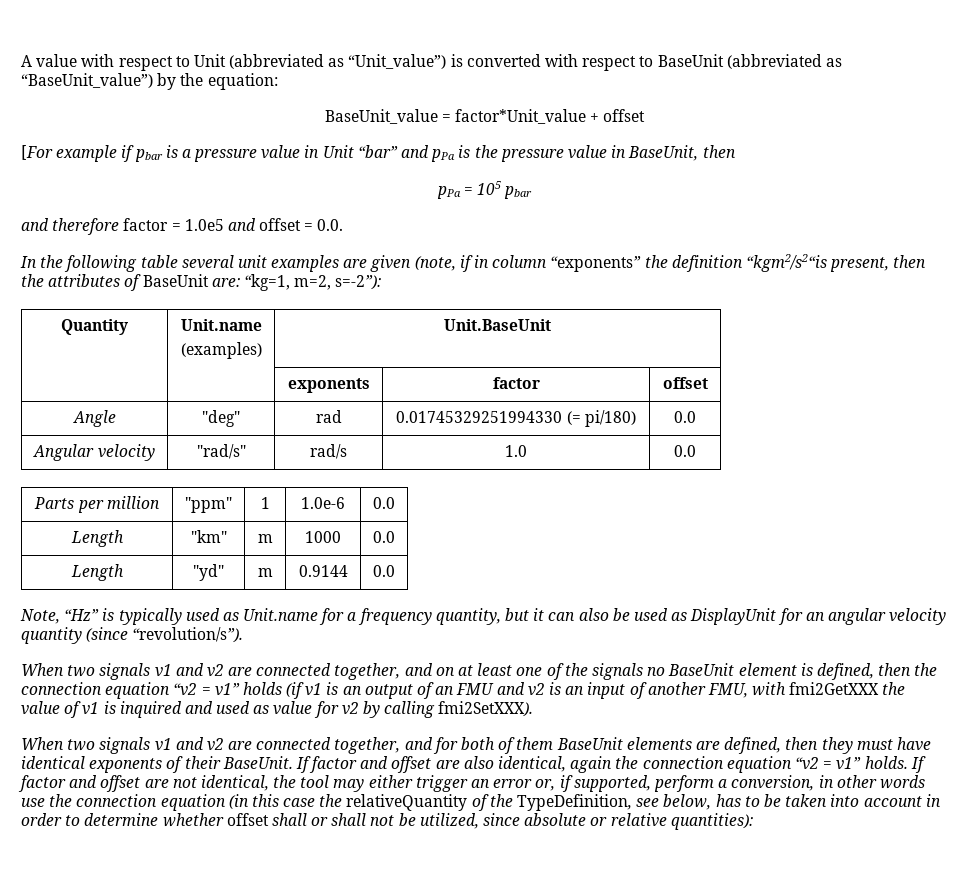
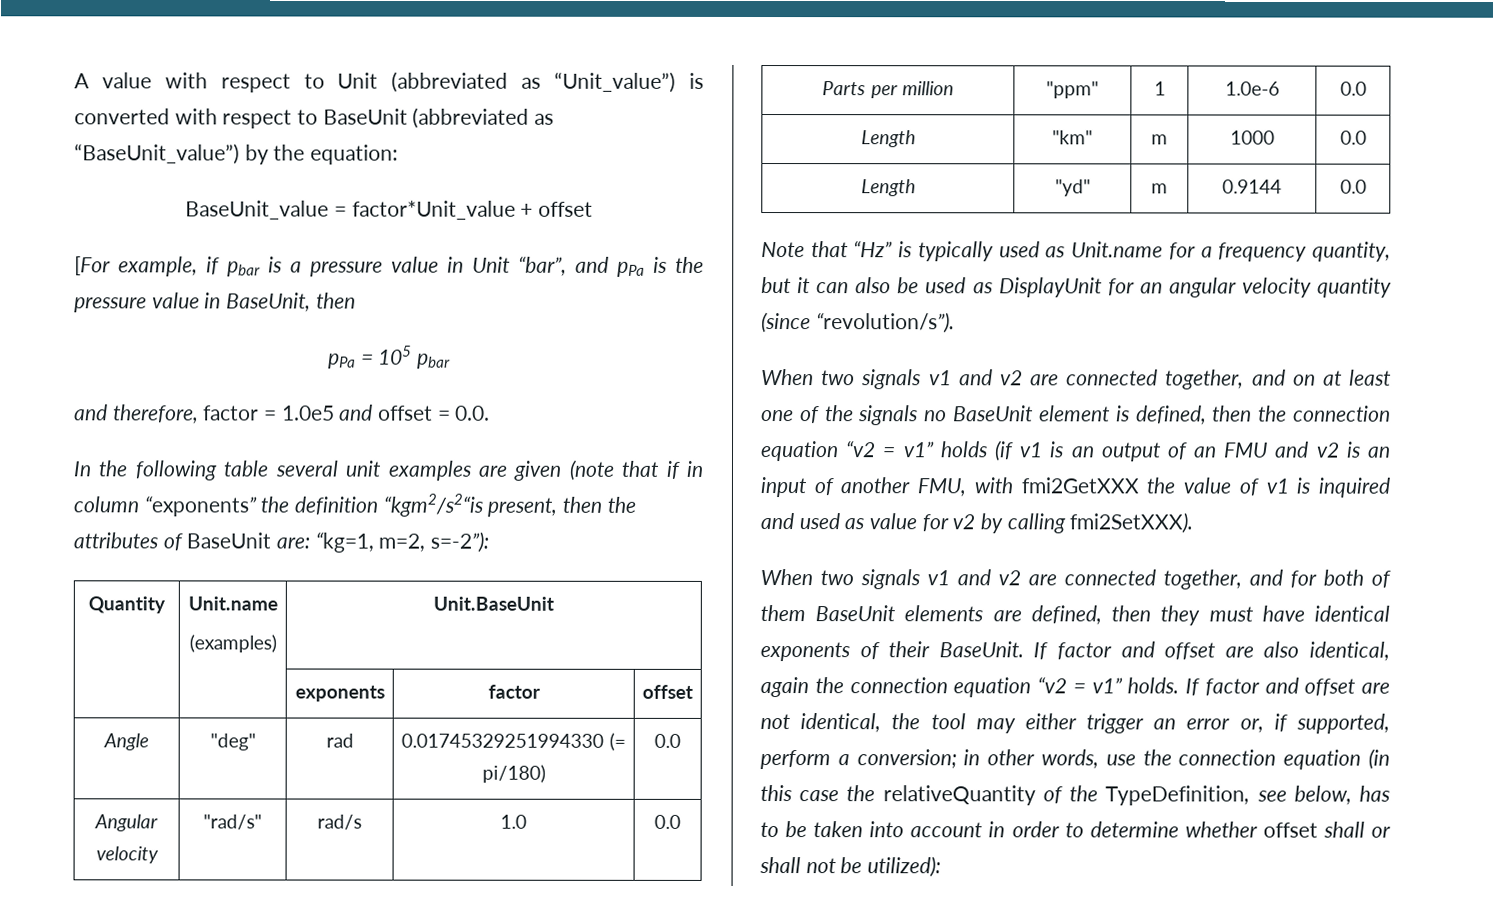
- [For example if pbar is a pressure value in Unit “bar” and pPa is the pressure value in BaseUnit, then
+ [For example, if pbar is a pressure value in Unit “bar”, and pPa is the pressure value in BaseUnit, then
- and therefore factor = 1.0e5 and offset = 0.0.
+ and therefore, factor = 1.0e5 and offset = 0.0.
- In the following table several unit examples are given (note, if in column “exponents” the definition “kgm2/s2“is present, then the attributes of BaseUnit are: “kg=1, m=2, s=-2”):
+ In the following table several unit examples are given (note that if in column “exponents” the definition “kgm2/s2“is present, then the attributes of BaseUnit are: “kg=1, m=2, s=-2”):
- Note, “Hz” is typically used as Unit.name for a frequency quantity, but it can also be used as DisplayUnit for an angular velocity quantity (since “revolution/s”).
+ Note that “Hz” is typically used as Unit.name for a frequency quantity, but it can also be used as DisplayUnit for an angular velocity quantity (since “revolution/s”).
- If factor and offset are not identical, the tool may either trigger an error or, if supported, perform a conversion, in other words use the connection equation (in this case the relativeQuantity of the TypeDefinition, see below, has to be taken into account in order to determine whether offset shall or shall not be utilized, since absolute or relative quantities):
+ If factor and offset are not identical, the tool may either trigger an error or, if supported, perform a conversion; in other words, use the connection equation (in this case the relativeQuantity of the TypeDefinition, see below, has to be taken into account in order to determine whether offset shall or shall not be utilized):

